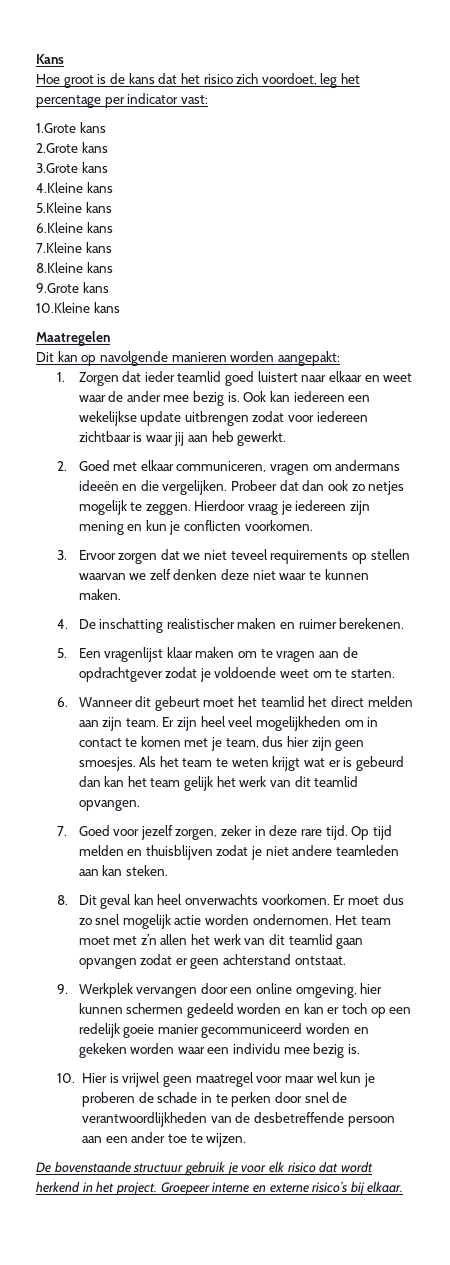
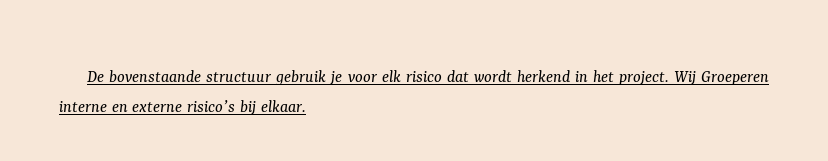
- Kans
- Hoe groot is de kans dat het risico zich voordoet, leg het percentage per indicator vast:
- 1.Grote kans
- 2.Grote kans
- 3.Grote kans
- 4.Kleine kans
- 5.Kleine kans
- 6.Kleine kans
- 7.Kleine kans
- 8.Kleine kans
- 9.Grote kans
- 10.Kleine kans
- Maatregelen
- Dit kan op navolgende manieren worden aangepakt:
- 1. Zorgen dat ieder teamlid goed luistert naar elkaar en weet waar de ander mee bezig is. Ook kan iedereen een wekelijkse update uitbrengen zodat voor iedereen zichtbaar is waar jij aan heb gewerkt.
- 2. Goed met elkaar communiceren, vragen om andermans ideeën en die vergelijken. Probeer dat dan ook zo netjes mogelijk te zeggen. Hierdoor vraag je iedereen zijn mening en kun je conflicten voorkomen.
- 3. Ervoor zorgen dat we niet teveel requirements op stellen waarvan we zelf denken deze niet waar te kunnen maken.
- 4. De inschatting realistischer maken en ruimer berekenen.
- 5. Een vragenlijst klaar maken om te vragen aan de opdrachtgever zodat je voldoende weet om te starten.
- 6. Wanneer dit gebeurt moet het teamlid het direct melden aan zijn team. Er zijn heel veel mogelijkheden om in contact te komen met je team, dus hier zijn geen smoesjes. Als het team te weten krijgt wat er is gebeurd dan kan het team gelijk het werk van dit teamlid opvangen.
- 7. Goed voor jezelf zorgen, zeker in deze rare tijd. Op tijd melden en thuisblijven zodat je niet andere teamleden aan kan steken.
- 8. Dit geval kan heel onverwachts voorkomen. Er moet dus zo snel mogelijk actie worden ondernomen. Het team moet met z’n allen het werk van dit teamlid gaan opvangen zodat er geen achterstand ontstaat.
- 9. Werkplek vervangen door een online omgeving, hier kunnen schermen gedeeld worden en kan er toch op een redelijk goeie manier gecommuniceerd worden en gekeken worden waar een individu mee bezig is.
- 10. Hier is vrijwel geen maatregel voor maar wel kun je proberen de schade in te perken door snel de verantwoordlijkheden van de desbetreffende persoon aan een ander toe te wijzen.
- Groepeer interne en externe risico’s bij elkaar.
+ Wij Groeperen interne en externe risico’s bij elkaar.

